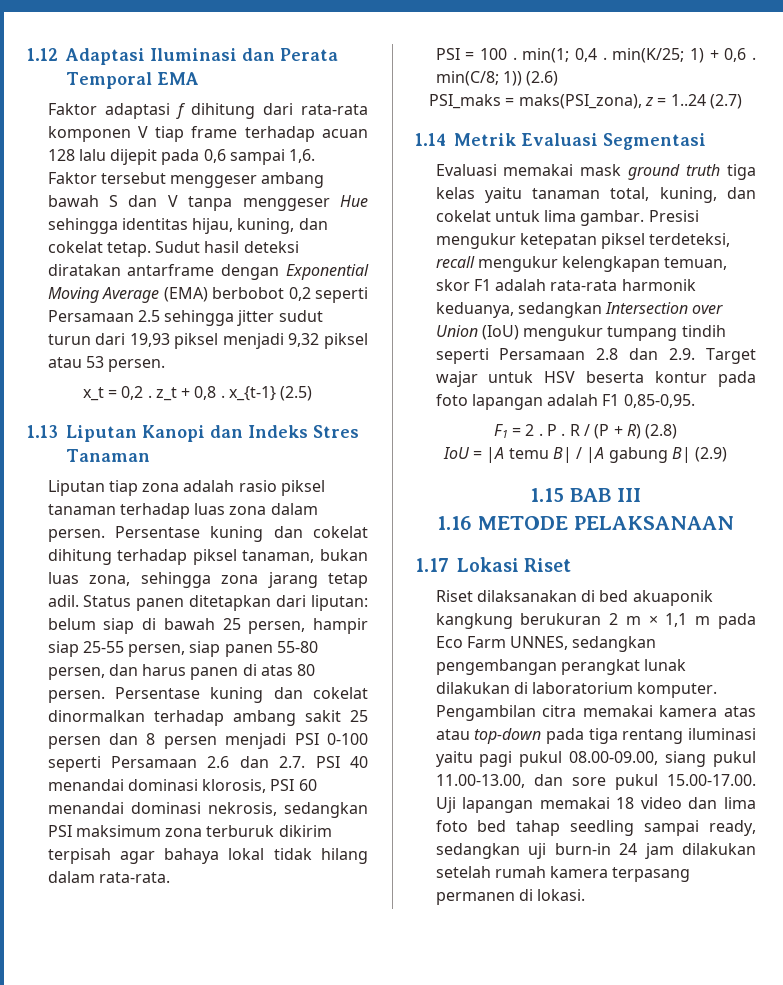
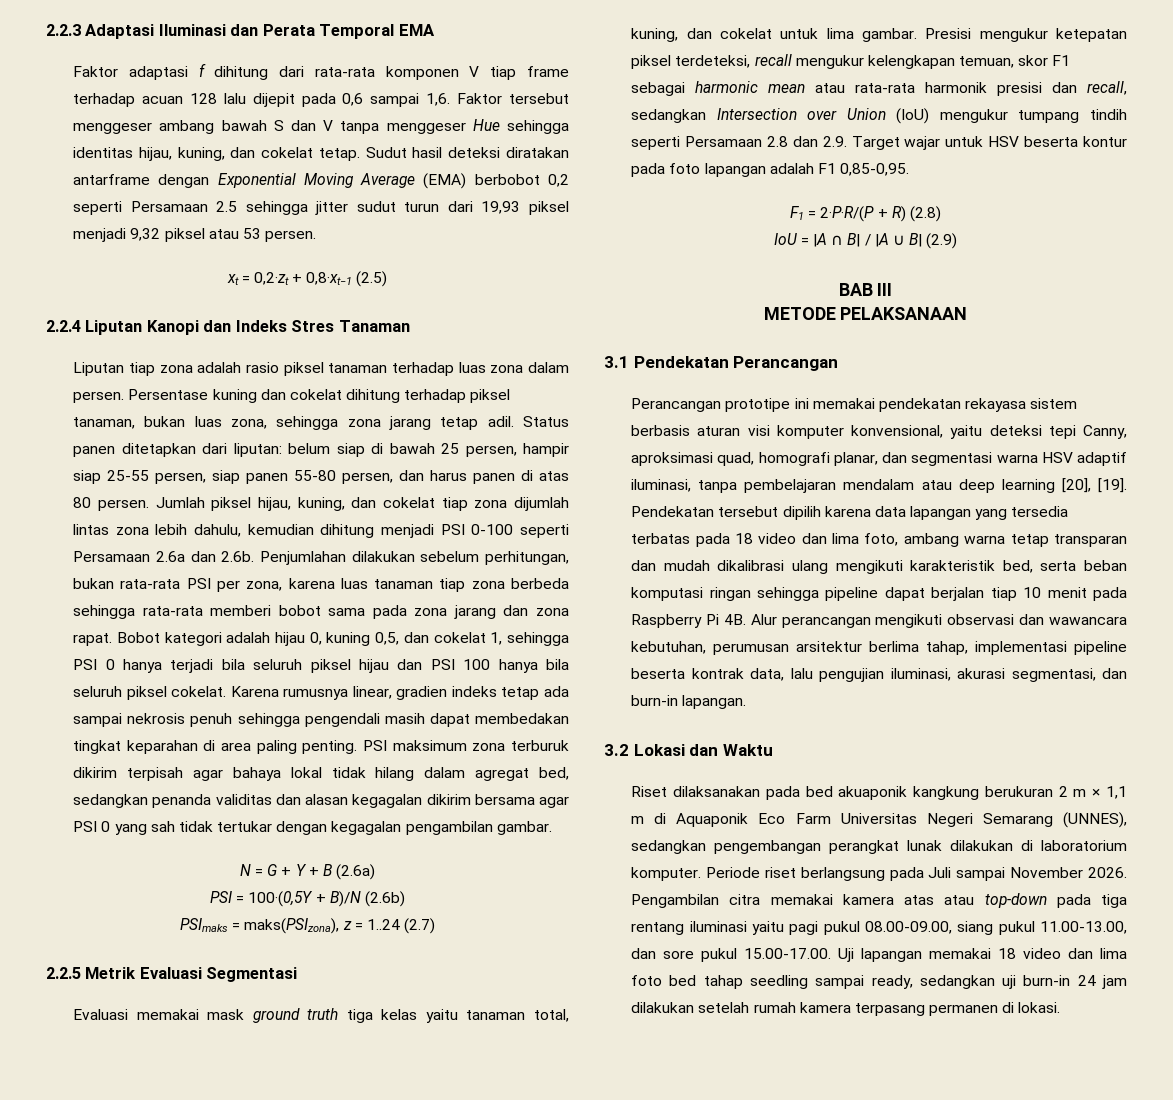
- 1.12 Adaptasi Iluminasi dan Perata Temporal EMA
+ 2.2.3 Adaptasi Iluminasi dan Perata Temporal EMA
- x_t = 0,2 . z_t + 0,8 . x_{t-1} (2.5)
+ xt = 0,2·zt + 0,8·xt−1 (2.5)
- 1.13 Liputan Kanopi dan Indeks Stres Tanaman
+ 2.2.4 Liputan Kanopi dan Indeks Stres Tanaman
- Persentase kuning dan cokelat dinormalkan terhadap ambang sakit 25 persen dan 8 persen menjadi PSI 0-100 seperti Persamaan 2.6 dan 2.7. PSI 40 menandai dominasi klorosis, PSI 60 menandai dominasi nekrosis, sedangkan PSI maksimum zona terburuk dikirim terpisah agar bahaya lokal tidak hilang dalam rata-rata.
- PSI = 100 . min(1; 0,4 . min(K/25; 1) + 0,6 . min(C/8; 1)) (2.6)
- PSI_maks = maks(PSI_zona), z = 1..24 (2.7)
+ Jumlah piksel hijau, kuning, dan cokelat tiap zona dijumlah lintas zona lebih dahulu, kemudian dihitung menjadi PSI 0-100 seperti Persamaan 2.6a dan 2.6b. Penjumlahan dilakukan sebelum perhitungan, bukan rata-rata PSI per zona, karena luas tanaman tiap zona berbeda sehingga rata-rata memberi bobot sama pada zona jarang dan zona rapat. Bobot kategori adalah hijau 0, kuning 0,5, dan cokelat 1, sehingga PSI 0 hanya terjadi bila seluruh piksel hijau dan PSI 100 hanya bila seluruh piksel cokelat. Karena rumusnya linear, gradien indeks tetap ada sampai nekrosis penuh sehingga pengendali masih dapat membedakan tingkat keparahan di area paling penting. PSI maksimum zona terburuk dikirim terpisah agar bahaya lokal tidak hilang dalam agregat bed, sedangkan penanda validitas dan alasan kegagalan dikirim bersama agar PSI 0 yang sah tidak tertukar dengan kegagalan pengambilan gambar.
+ N = G + Y + B (2.6a)
+ PSI = 100·(0,5Y + B)/N (2.6b)
+ PSImaks = maks(PSIzona), z = 1..24 (2.7)
- 1.14 Metrik Evaluasi Segmentasi
+ 2.2.5 Metrik Evaluasi Segmentasi
- Presisi mengukur ketepatan piksel terdeteksi, recall mengukur kelengkapan temuan, skor F1 adalah rata-rata harmonik keduanya, sedangkan Intersection over Union (IoU) mengukur tumpang tindih seperti Persamaan 2.8 dan 2.9. Target wajar untuk HSV beserta kontur pada foto lapangan adalah F1 0,85-0,95.
+ Presisi mengukur ketepatan piksel terdeteksi, recall mengukur kelengkapan temuan, skor F1 sebagai harmonic mean atau rata-rata harmonik presisi dan recall, sedangkan Intersection over Union (IoU) mengukur tumpang tindih seperti Persamaan 2.8 dan 2.9. Target wajar untuk HSV beserta kontur pada foto lapangan adalah F1 0,85-0,95.
- F1 = 2 . P . R / (P + R) (2.8)
+ F1 = 2·P·R/(P + R) (2.8)
- IoU = |A temu B| / |A gabung B| (2.9)
+ IoU = |A ∩ B| / |A ∪ B| (2.9)
- 1.15 BAB III
+ BAB III
- 1.16 METODE PELAKSANAAN
+ METODE PELAKSANAAN
- 1.17 Lokasi Riset
+ 3.1 Pendekatan Perancangan
+ Perancangan prototipe ini memakai pendekatan rekayasa sistem berbasis aturan visi komputer konvensional, yaitu deteksi tepi Canny, aproksimasi quad, homografi planar, dan segmentasi warna HSV adaptif iluminasi, tanpa pembelajaran mendalam atau deep learning [20], [19]. Pendekatan tersebut dipilih karena data lapangan yang tersedia terbatas pada 18 video dan lima foto, ambang warna tetap transparan dan mudah dikalibrasi ulang mengikuti karakteristik bed, serta beban komputasi ringan sehingga pipeline dapat berjalan tiap 10 menit pada Raspberry Pi 4B. Alur perancangan mengikuti observasi dan wawancara kebutuhan, perumusan arsitektur berlima tahap, implementasi pipeline beserta kontrak data, lalu pengujian iluminasi, akurasi segmentasi, dan burn-in lapangan.
+ 3.2 Lokasi dan Waktu
- Riset dilaksanakan di bed akuaponik kangkung berukuran 2 m × 1,1 m pada Eco Farm UNNES, sedangkan pengembangan perangkat lunak dilakukan di laboratorium komputer.
+ Riset dilaksanakan pada bed akuaponik kangkung berukuran 2 m × 1,1 m di Aquaponik Eco Farm Universitas Negeri Semarang (UNNES), sedangkan pengembangan perangkat lunak dilakukan di laboratorium komputer.
+ Periode riset berlangsung pada Juli sampai November 2026.

